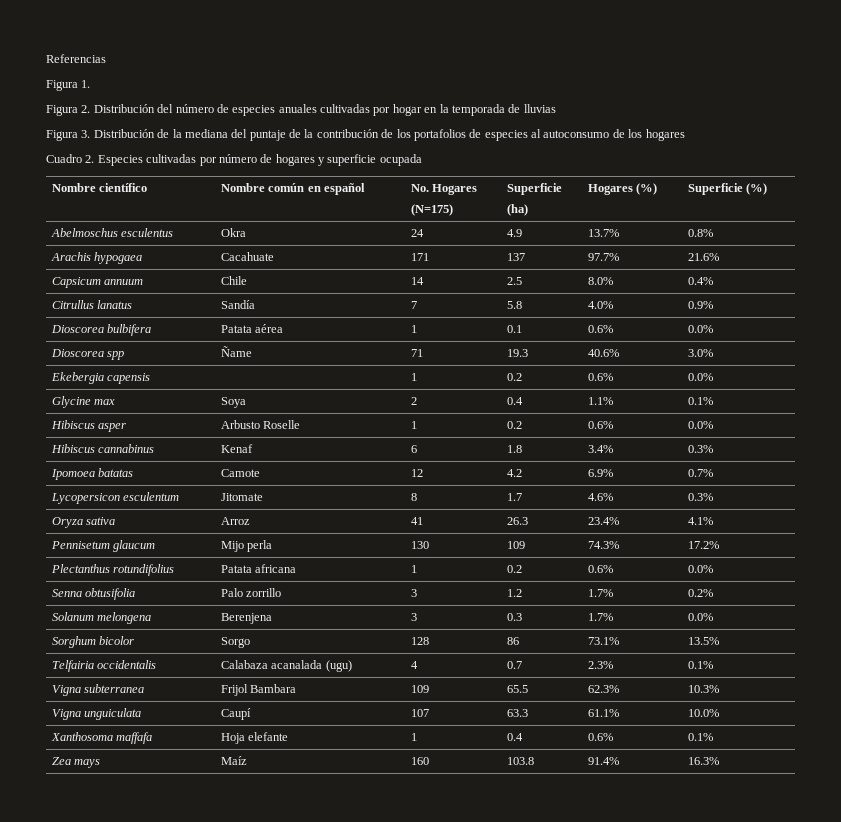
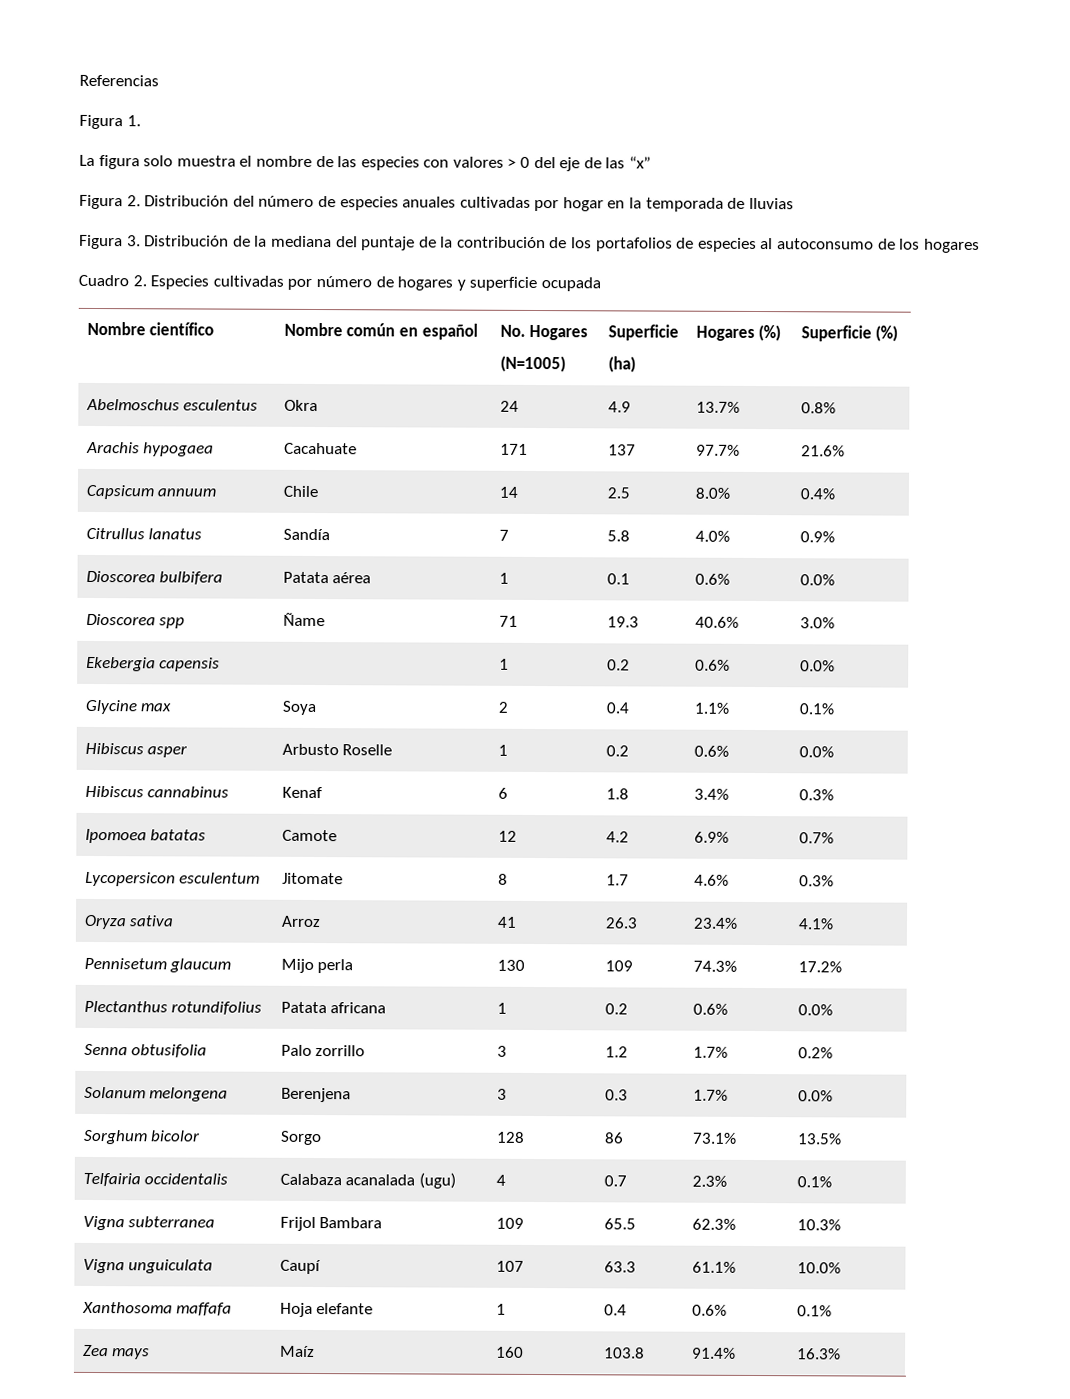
+ La figura solo muestra el nombre de las especies con valores > 0 del eje de las “x”
  Nombre científico | Nombre común en español | No. Hogares
- (N=175) | Superficie
+ (N=1005) | Superficie

